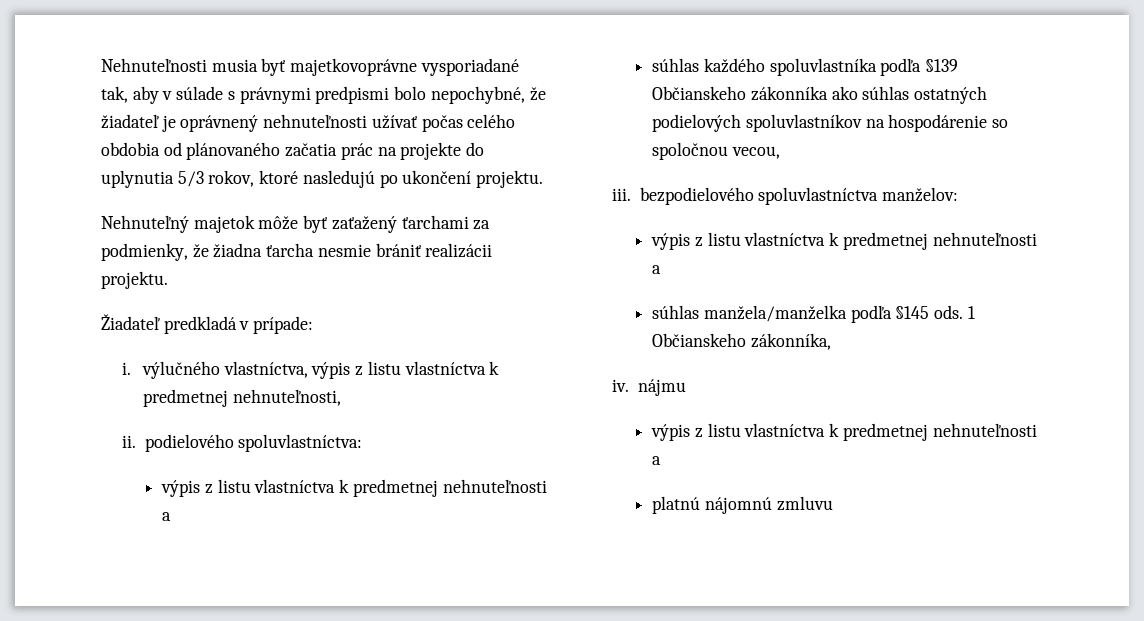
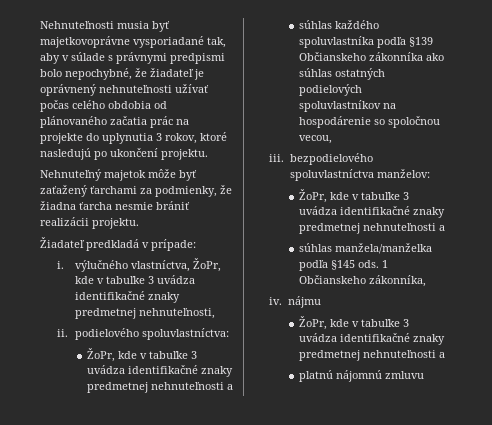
- Nehnuteľnosti musia byť majetkovoprávne vysporiadané tak, aby v súlade s právnymi predpismi bolo nepochybné, že žiadateľ je oprávnený nehnuteľnosti užívať počas celého obdobia od plánovaného začatia prác na projekte do uplynutia 5/3 rokov, ktoré nasledujú po ukončení projektu.
+ Nehnuteľnosti musia byť majetkovoprávne vysporiadané tak, aby v súlade s právnymi predpismi bolo nepochybné, že žiadateľ je oprávnený nehnuteľnosti užívať počas celého obdobia od plánovaného začatia prác na projekte do uplynutia 3 rokov, ktoré nasledujú po ukončení projektu.
- i. výlučného vlastníctva, výpis z listu vlastníctva k predmetnej nehnuteľnosti,
+ i. výlučného vlastníctva, ŽoPr, kde v tabuľke 3 uvádza identifikačné znaky predmetnej nehnuteľnosti,
  ii. podielového spoluvlastníctva:
- výpis z listu vlastníctva k predmetnej nehnuteľnosti a
+ ŽoPr, kde v tabuľke 3 uvádza identifikačné znaky predmetnej nehnuteľnosti a
  iii. bezpodielového spoluvlastníctva manželov:
- výpis z listu vlastníctva k predmetnej nehnuteľnosti a
+ ŽoPr, kde v tabuľke 3 uvádza identifikačné znaky predmetnej nehnuteľnosti a
  iv. nájmu
- výpis z listu vlastníctva k predmetnej nehnuteľnosti a
+ ŽoPr, kde v tabuľke 3 uvádza identifikačné znaky predmetnej nehnuteľnosti a

